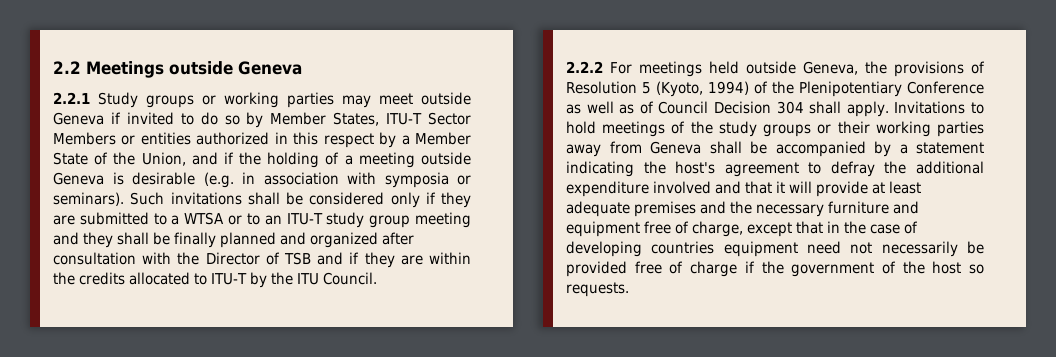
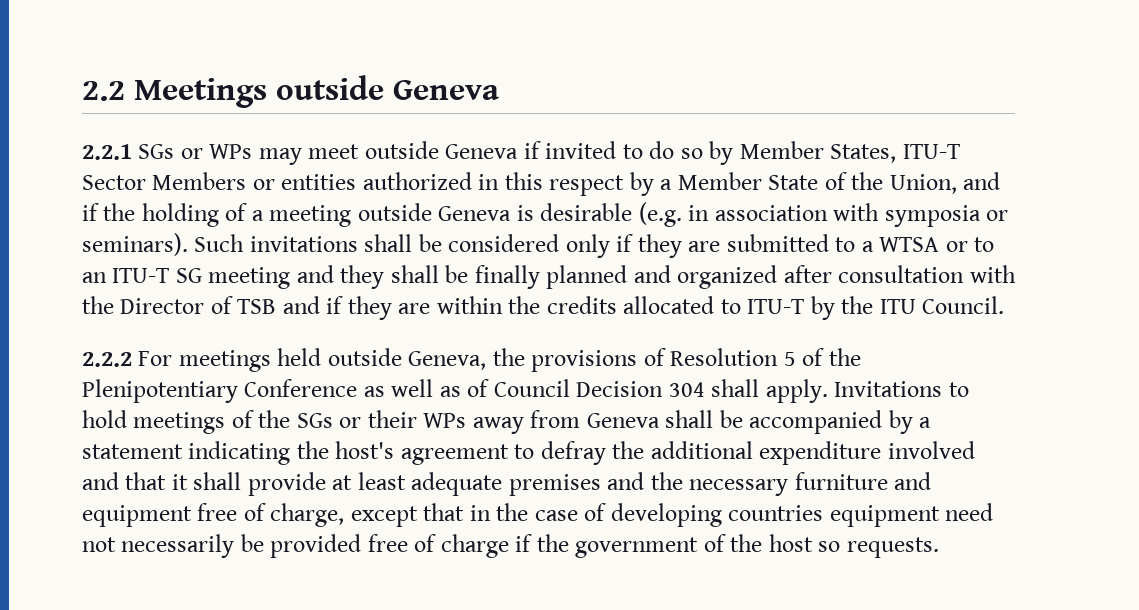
- 2.2.1 Study groups or working parties may meet outside Geneva if invited to do so by Member States, ITU-T Sector Members or entities authorized in this respect by a Member State of the Union, and if the holding of a meeting outside Geneva is desirable (e.g. in association with symposia or seminars).
+ 2.2.1 SGs or WPs may meet outside Geneva if invited to do so by Member States, ITU-T Sector Members or entities authorized in this respect by a Member State of the Union, and if the holding of a meeting outside Geneva is desirable (e.g. in association with symposia or seminars).
- Such invitations shall be considered only if they are submitted to a WTSA or to an ITU-T study group meeting and they shall be finally planned and organized after consultation with the Director of TSB and if they are within the credits allocated to ITU-T by the ITU Council.
+ Such invitations shall be considered only if they are submitted to a WTSA or to an ITU-T SG meeting and they shall be finally planned and organized after consultation with the Director of TSB and if they are within the credits allocated to ITU-T by the ITU Council.
- 2.2.2 For meetings held outside Geneva, the provisions of Resolution 5 (Kyoto, 1994) of the Plenipotentiary Conference as well as of Council Decision 304 shall apply.
+ 2.2.2 For meetings held outside Geneva, the provisions of Resolution 5 of the Plenipotentiary Conference as well as of Council Decision 304 shall apply.
- Invitations to hold meetings of the study groups or their working parties away from Geneva shall be accompanied by a statement indicating the host's agreement to defray the additional expenditure involved and that it will provide at least adequate premises and the necessary furniture and equipment free of charge, except that in the case of developing countries equipment need not necessarily be provided free of charge if the government of the host so requests.
+ Invitations to hold meetings of the SGs or their WPs away from Geneva shall be accompanied by a statement indicating the host's agreement to defray the additional expenditure involved and that it shall provide at least adequate premises and the necessary furniture and equipment free of charge, except that in the case of developing countries equipment need not necessarily be provided free of charge if the government of the host so requests.

